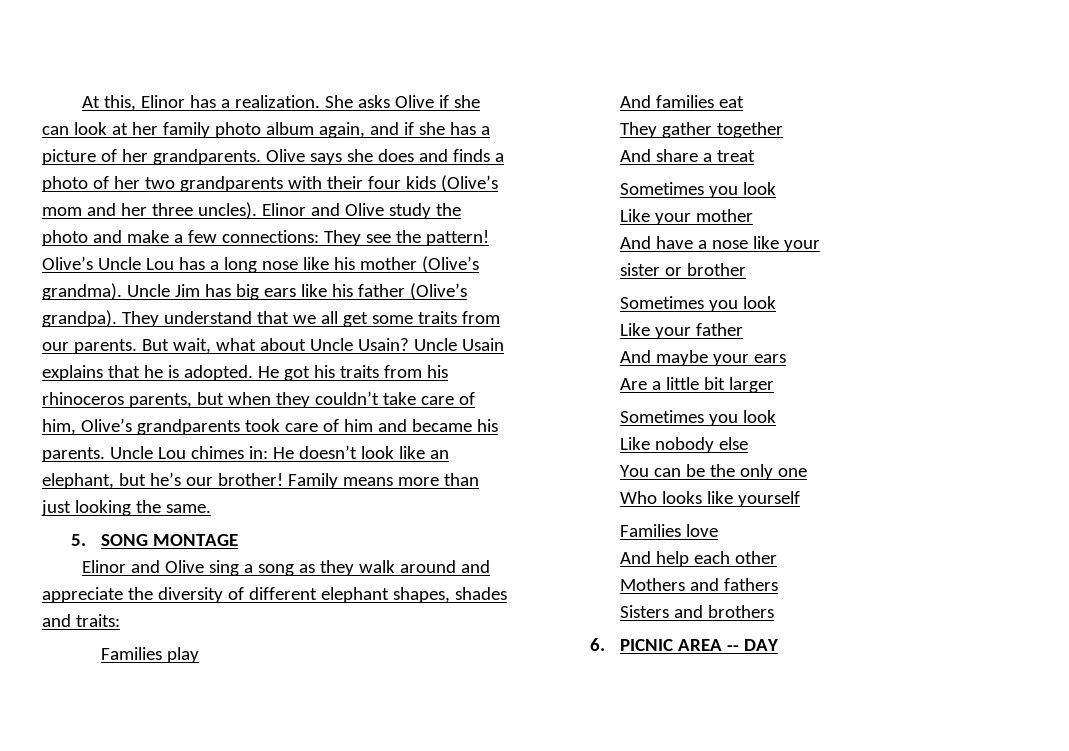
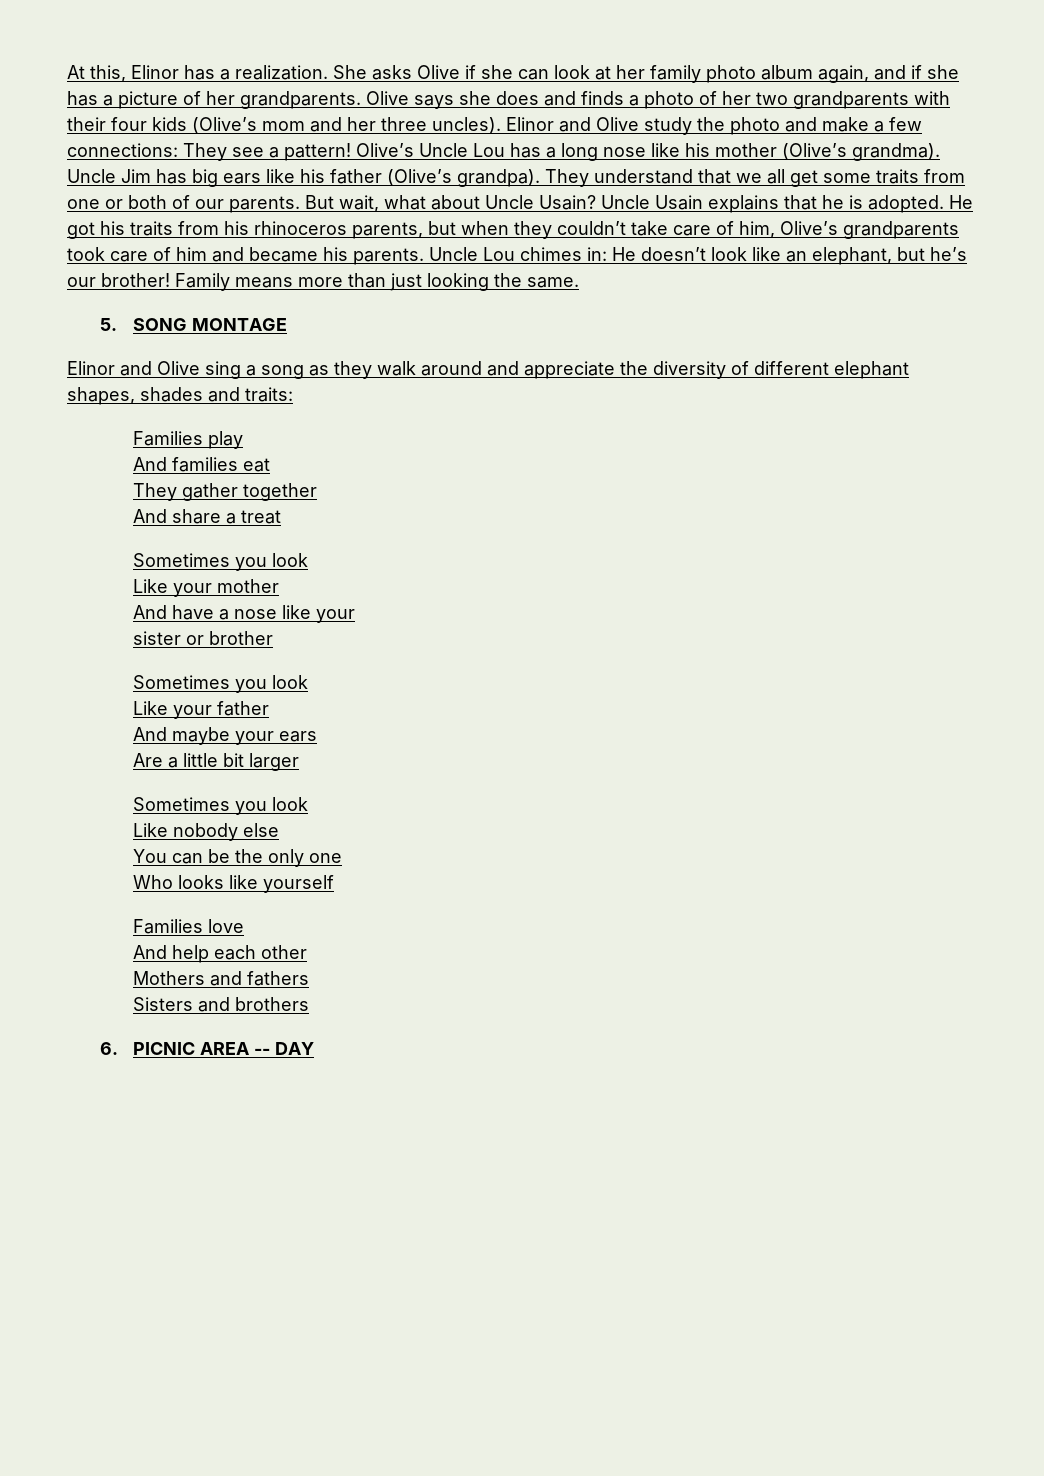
- Elinor and Olive study the photo and make a few connections: They see the pattern!
+ Elinor and Olive study the photo and make a few connections: They see a pattern!
- They understand that we all get some traits from our parents.
+ They understand that we all get some traits from one or both of our parents.

